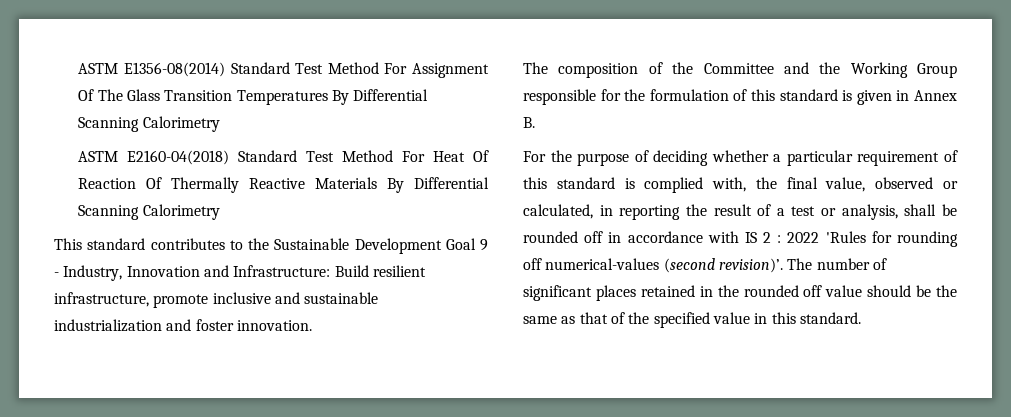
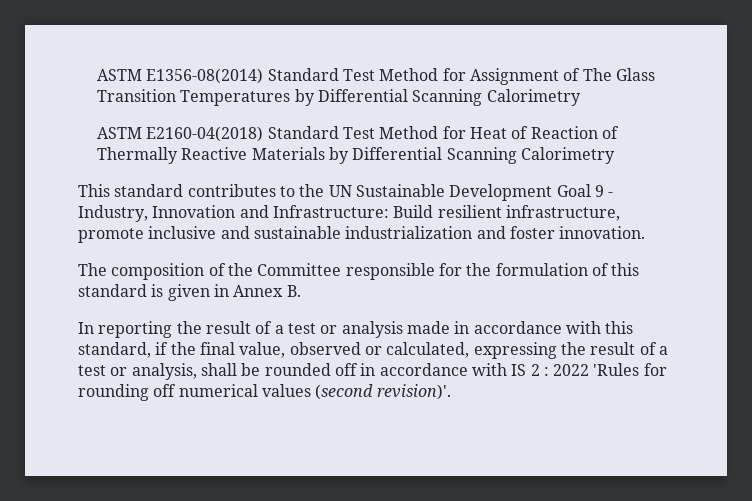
- ASTM E1356-08(2014) Standard Test Method For Assignment Of The Glass Transition Temperatures By Differential Scanning Calorimetry
+ ASTM E1356-08(2014) Standard Test Method for Assignment of The Glass Transition Temperatures by Differential Scanning Calorimetry
- ASTM E2160-04(2018) Standard Test Method For Heat Of Reaction Of Thermally Reactive Materials By Differential Scanning Calorimetry
+ ASTM E2160-04(2018) Standard Test Method for Heat of Reaction of Thermally Reactive Materials by Differential Scanning Calorimetry
- This standard contributes to the Sustainable Development Goal 9 - Industry, Innovation and Infrastructure: Build resilient infrastructure, promote inclusive and sustainable industrialization and foster innovation.
+ This standard contributes to the UN Sustainable Development Goal 9 - Industry, Innovation and Infrastructure: Build resilient infrastructure, promote inclusive and sustainable industrialization and foster innovation.
- The composition of the Committee and the Working Group responsible for the formulation of this standard is given in Annex B.
+ The composition of the Committee responsible for the formulation of this standard is given in Annex B.
- For the purpose of deciding whether a particular requirement of this standard is complied with, the final value, observed or calculated, in reporting the result of a test or analysis, shall be rounded off in accordance with IS 2 : 2022 'Rules for rounding off numerical-values (second revision)’. The number of significant places retained in the rounded off value should be the same as that of the specified value in this standard.
+ In reporting the result of a test or analysis made in accordance with this standard, if the final value, observed or calculated, expressing the result of a test or analysis, shall be rounded off in accordance with IS 2 : 2022 'Rules for rounding off numerical values (second revision)'.

